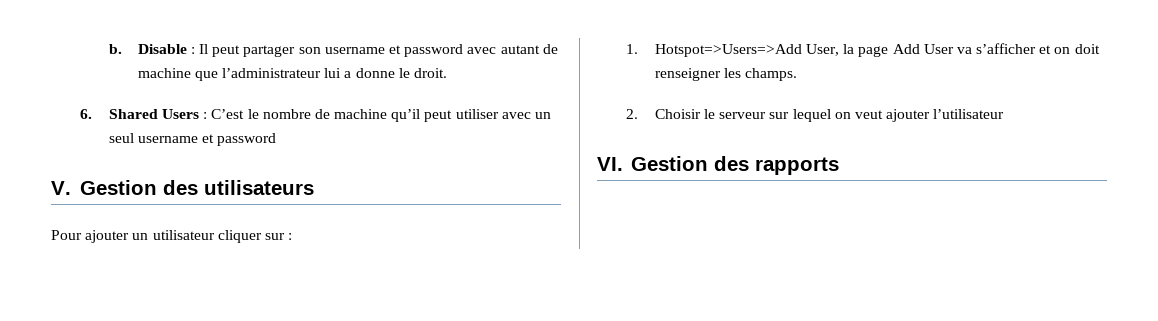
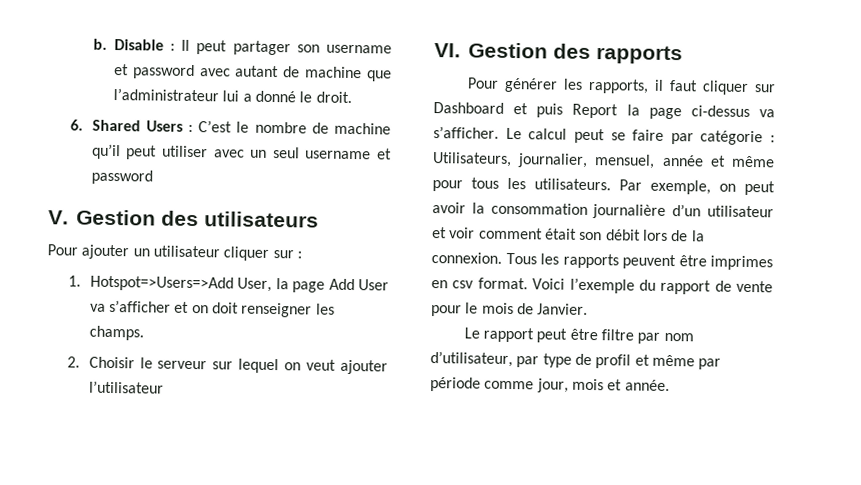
- Disable : Il peut partager son username et password avec autant de machine que l’administrateur lui a donne le droit.
+ Disable : Il peut partager son username et password avec autant de machine que l’administrateur lui a donné le droit.
+ Pour générer les rapports, il faut cliquer sur Dashboard et puis Report la page ci-dessus va s’afficher. Le calcul peut se faire par catégorie : Utilisateurs, journalier, mensuel, année et même pour tous les utilisateurs. Par exemple, on peut avoir la consommation journalière d’un utilisateur et voir comment était son débit lors de la connexion. Tous les rapports peuvent être imprimes en csv format. Voici l’exemple du rapport de vente pour le mois de Janvier.
+ Le rapport peut être filtre par nom d’utilisateur, par type de profil et même par période comme jour, mois et année.

